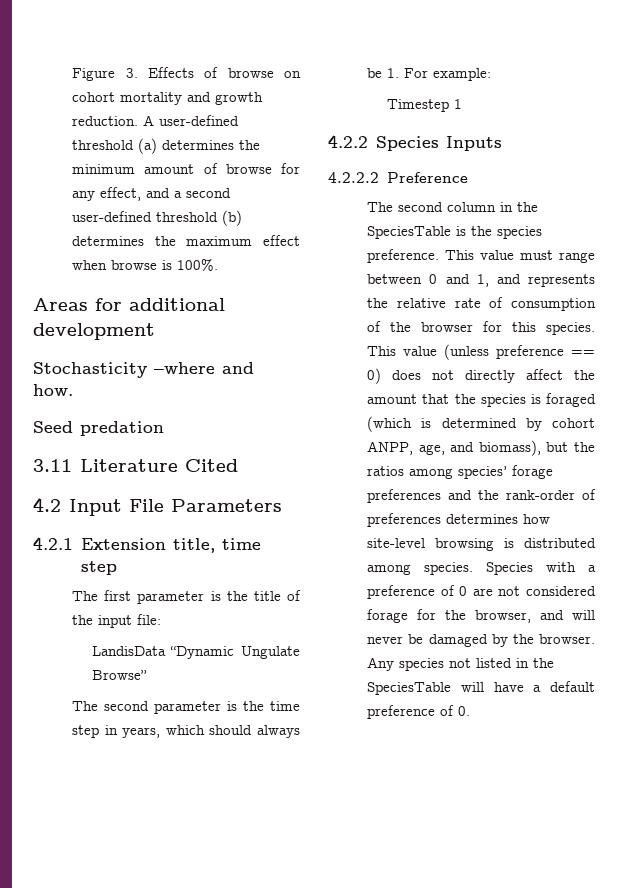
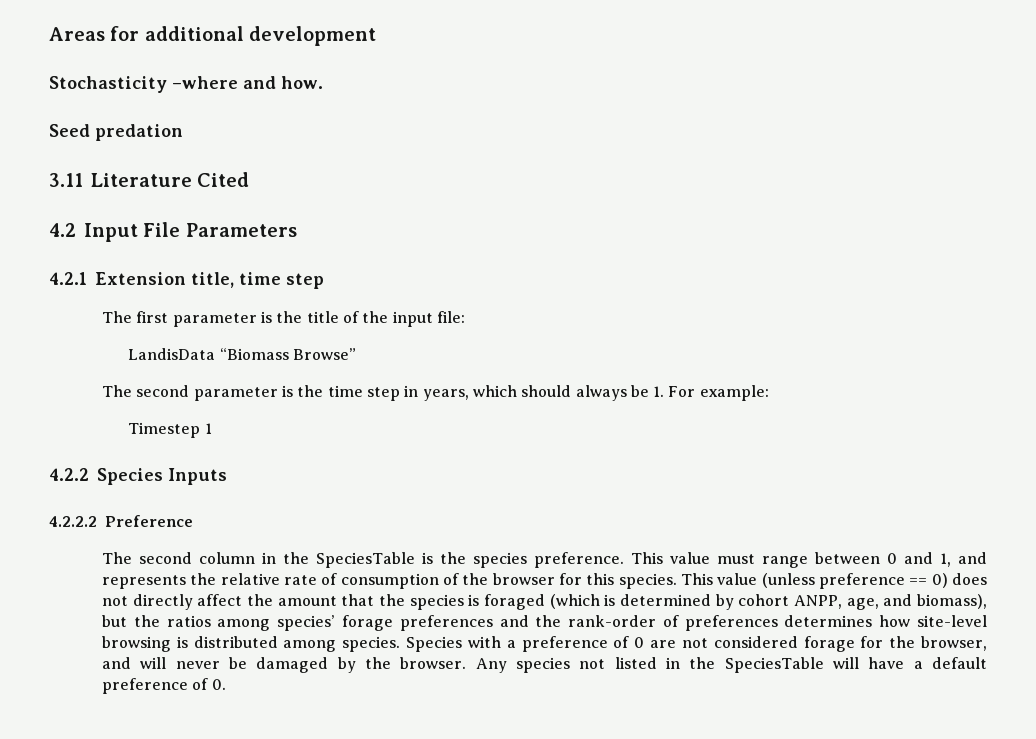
- Figure 3. Effects of browse on cohort mortality and growth reduction. A user-defined threshold (a) determines the minimum amount of browse for any effect, and a second user-defined threshold (b) determines the maximum effect when browse is 100%.
- LandisData “Dynamic Ungulate Browse”
+ LandisData “Biomass Browse”

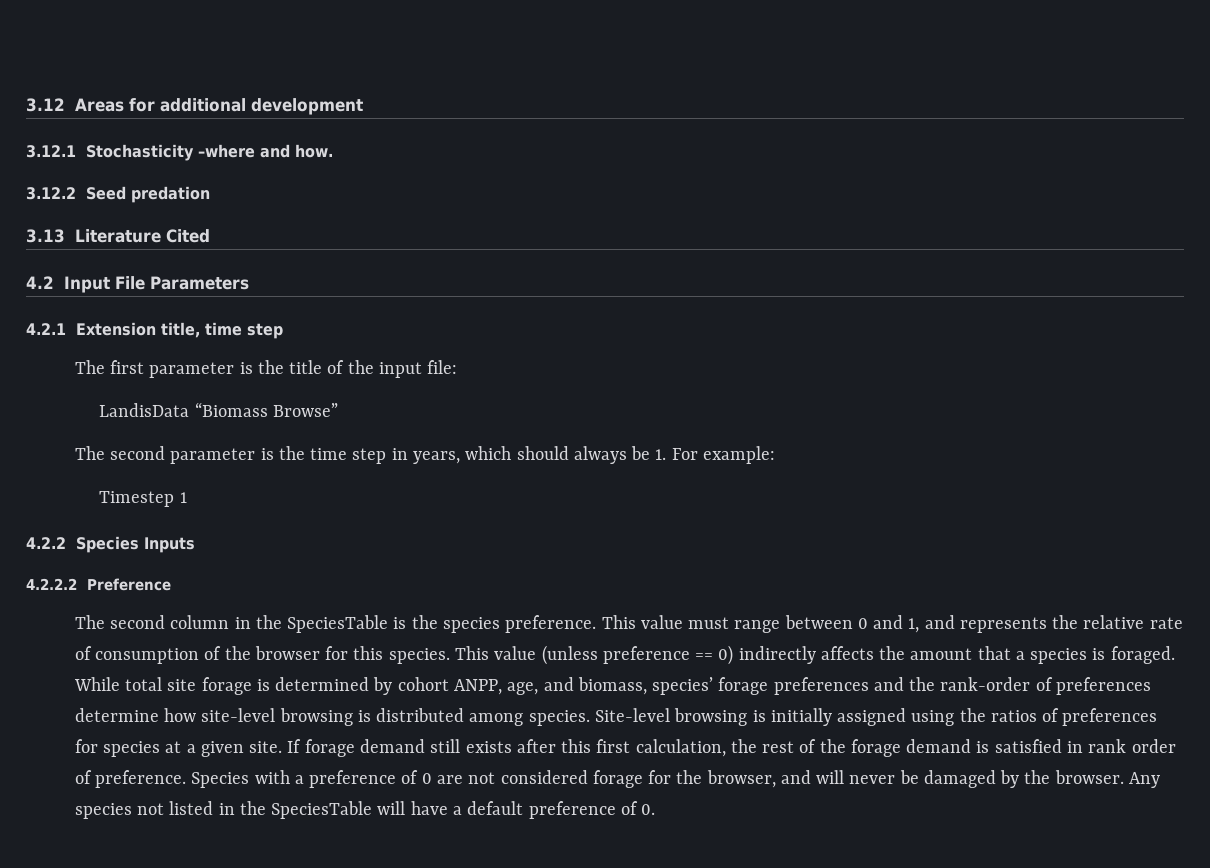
- Areas for additional development
+ 3.12 Areas for additional development
- Stochasticity –where and how.
+ 3.12.1 Stochasticity –where and how.
- Seed predation
+ 3.12.2 Seed predation
- 3.11 Literature Cited
+ 3.13 Literature Cited
- This value (unless preference == 0) does not directly affect the amount that the species is foraged (which is determined by cohort ANPP, age, and biomass), but the ratios among species’ forage preferences and the rank-order of preferences determines how site-level browsing is distributed among species.
+ This value (unless preference == 0) indirectly affects the amount that a species is foraged. While total site forage is determined by cohort ANPP, age, and biomass, species’ forage preferences and the rank-order of preferences determine how site-level browsing is distributed among species.
+ Site-level browsing is initially assigned using the ratios of preferences for species at a given site. If forage demand still exists after this first calculation, the rest of the forage demand is satisfied in rank order of preference.

